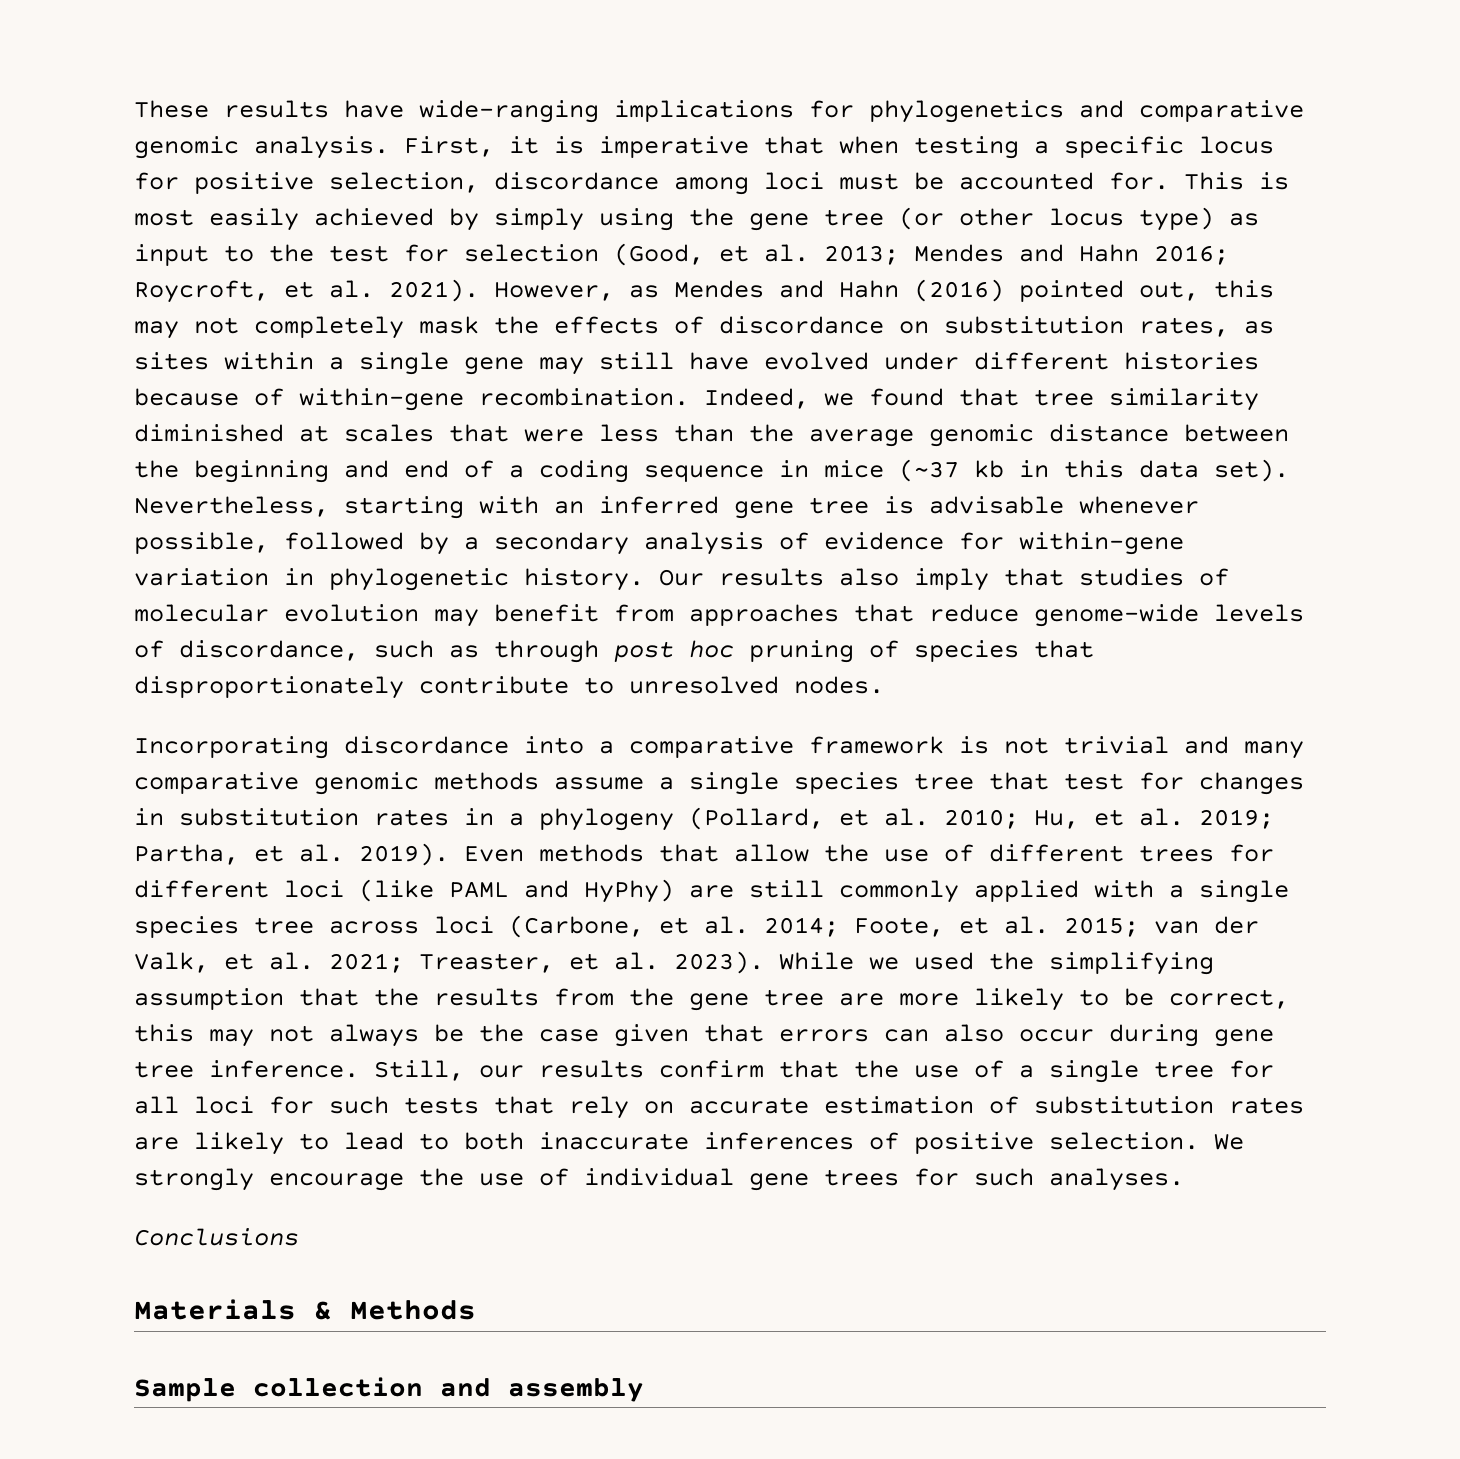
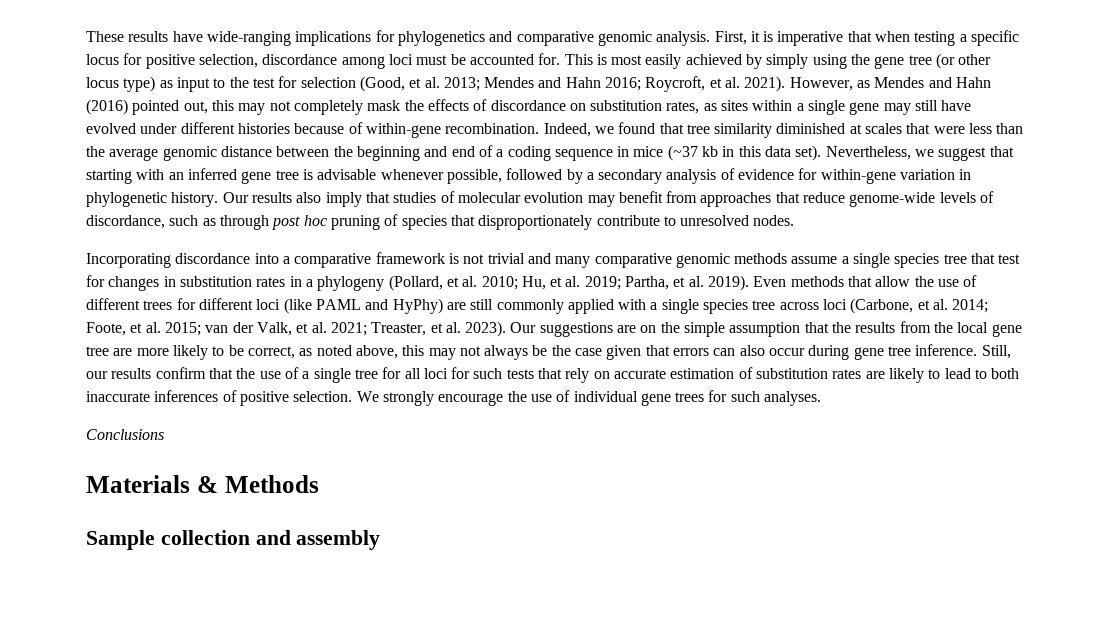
- Nevertheless, starting with an inferred gene tree is advisable whenever possible, followed by a secondary analysis of evidence for within-gene variation in phylogenetic history.
+ Nevertheless, we suggest that starting with an inferred gene tree is advisable whenever possible, followed by a secondary analysis of evidence for within-gene variation in phylogenetic history.
- While we used the simplifying assumption that the results from the gene tree are more likely to be correct, this may not always be the case given that errors can also occur during gene tree inference.
+ Our suggestions are on the simple assumption that the results from the local gene tree are more likely to be correct, as noted above, this may not always be the case given that errors can also occur during gene tree inference.

